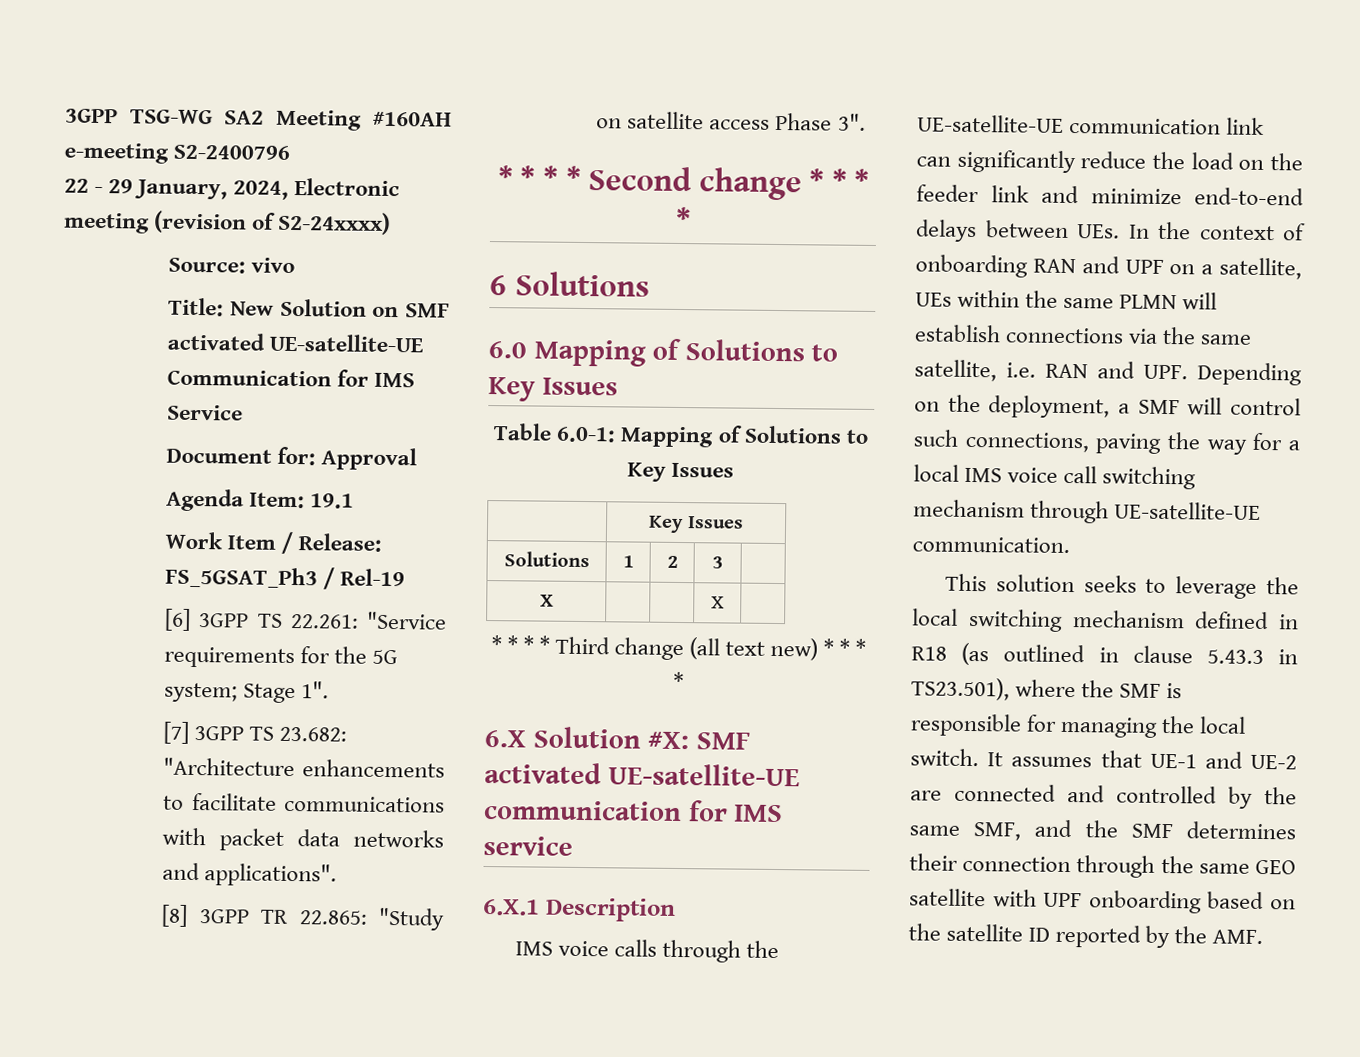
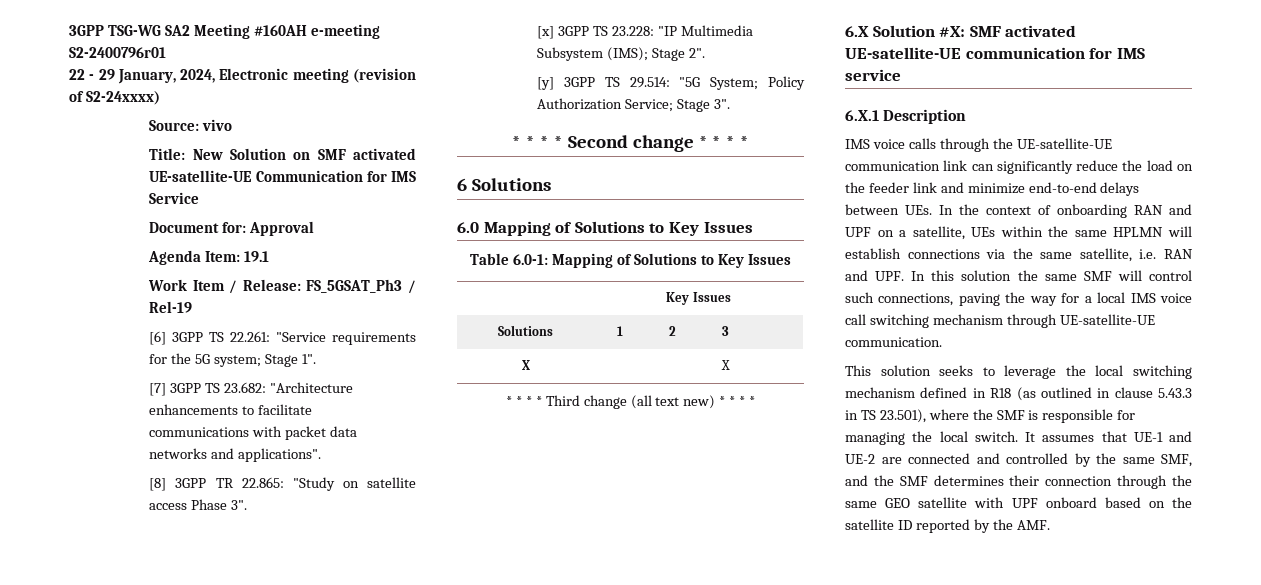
- 3GPP TSG-WG SA2 Meeting #160AH e-meeting S2-2400796
+ 3GPP TSG-WG SA2 Meeting #160AH e-meeting S2-2400796r01
+ [x] 3GPP TS 23.228: "IP Multimedia Subsystem (IMS); Stage 2".
+ [y] 3GPP TS 29.514: "5G System; Policy Authorization Service; Stage 3".
- IMS voice calls through the UE-satellite-UE communication link can significantly reduce the load on the feeder link and minimize end-to-end delays between UEs. In the context of onboarding RAN and UPF on a satellite, UEs within the same PLMN will establish connections via the same satellite, i.e. RAN and UPF. Depending on the deployment, a SMF will control such connections, paving the way for a local IMS voice call switching mechanism through UE-satellite-UE communication.
+ IMS voice calls through the UE-satellite-UE communication link can significantly reduce the load on the feeder link and minimize end-to-end delays between UEs. In the context of onboarding RAN and UPF on a satellite, UEs within the same HPLMN will establish connections via the same satellite, i.e. RAN and UPF. In this solution the same SMF will control such connections, paving the way for a local IMS voice call switching mechanism through UE-satellite-UE communication.
- This solution seeks to leverage the local switching mechanism defined in R18 (as outlined in clause 5.43.3 in TS23.501), where the SMF is responsible for managing the local switch.
+ This solution seeks to leverage the local switching mechanism defined in R18 (as outlined in clause 5.43.3 in TS 23.501), where the SMF is responsible for managing the local switch.
- It assumes that UE-1 and UE-2 are connected and controlled by the same SMF, and the SMF determines their connection through the same GEO satellite with UPF onboarding based on the satellite ID reported by the AMF.
+ It assumes that UE-1 and UE-2 are connected and controlled by the same SMF, and the SMF determines their connection through the same GEO satellite with UPF onboard based on the satellite ID reported by the AMF.

